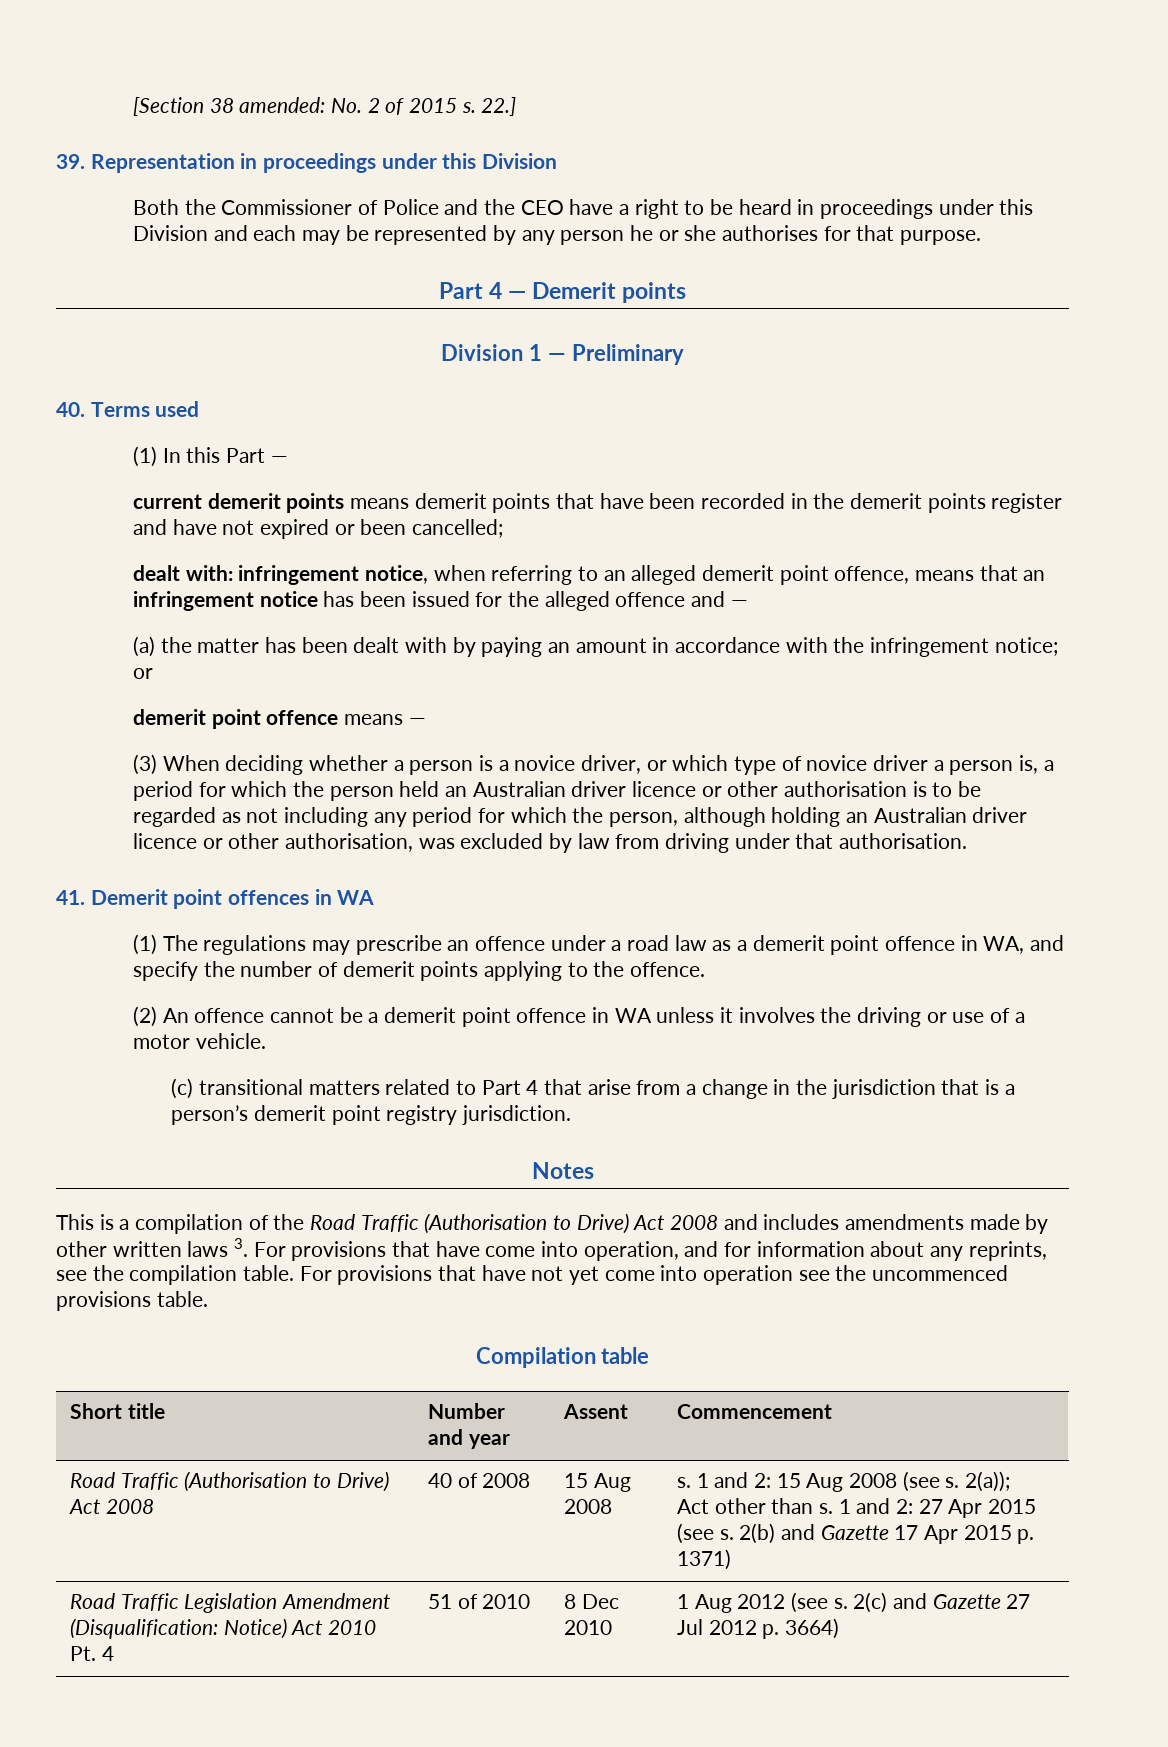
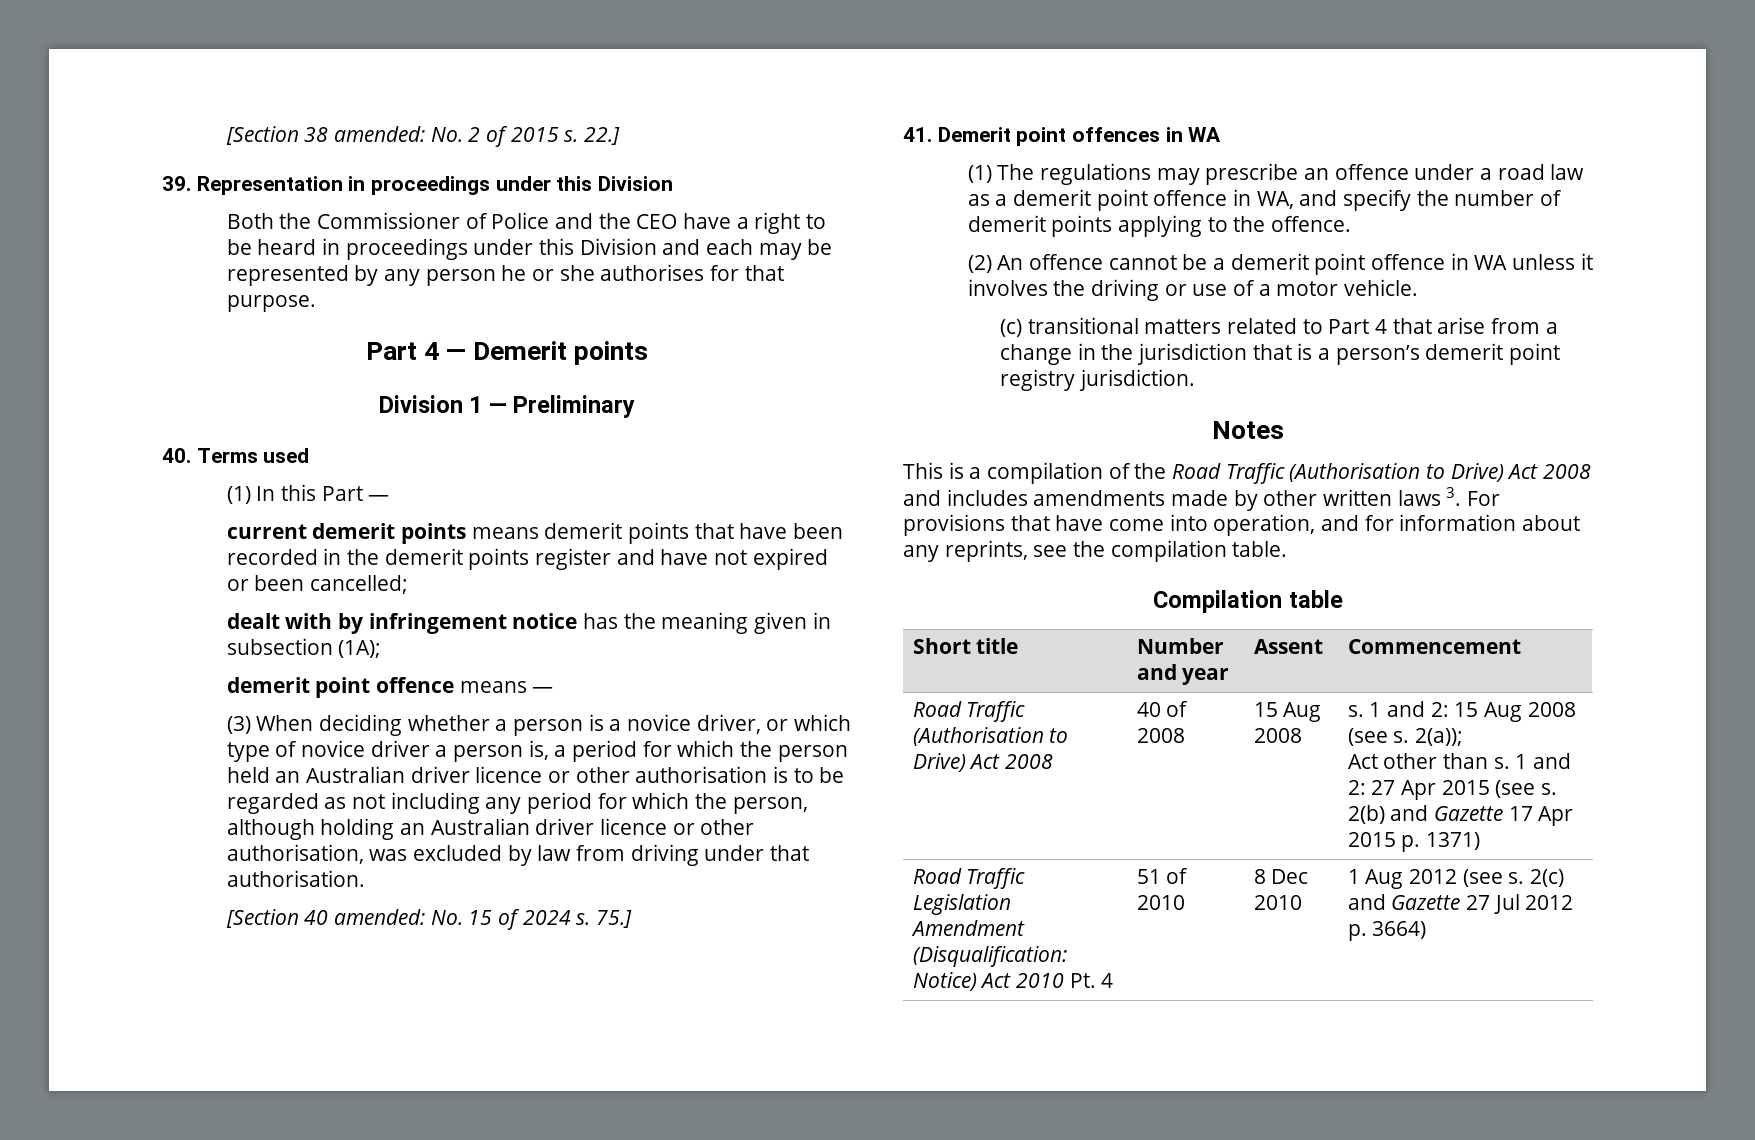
- dealt with: infringement notice, when referring to an alleged demerit point offence, means that an infringement notice has been issued for the alleged offence and —
- (a) the matter has been dealt with by paying an amount in accordance with the infringement notice; or
+ dealt with by infringement notice has the meaning given in subsection (1A);
+ [Section 40 amended: No. 15 of 2024 s. 75.]
- For provisions that have not yet come into operation see the uncommenced provisions table.

